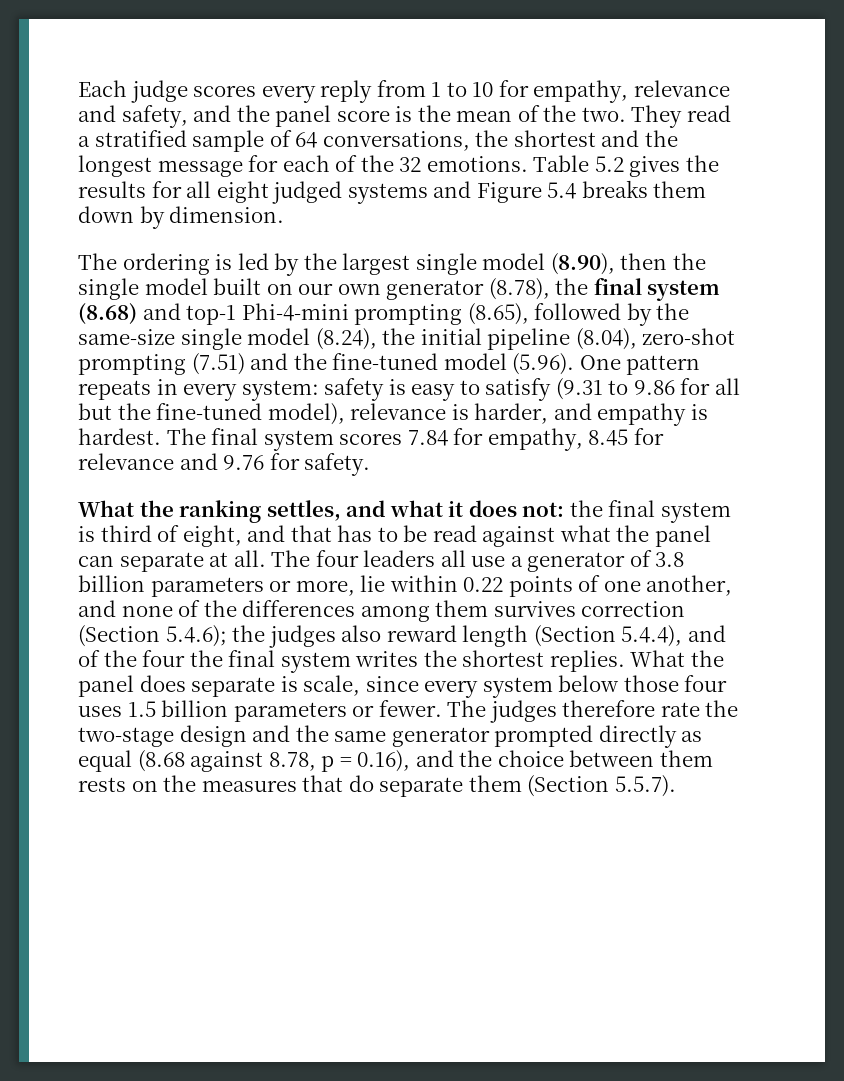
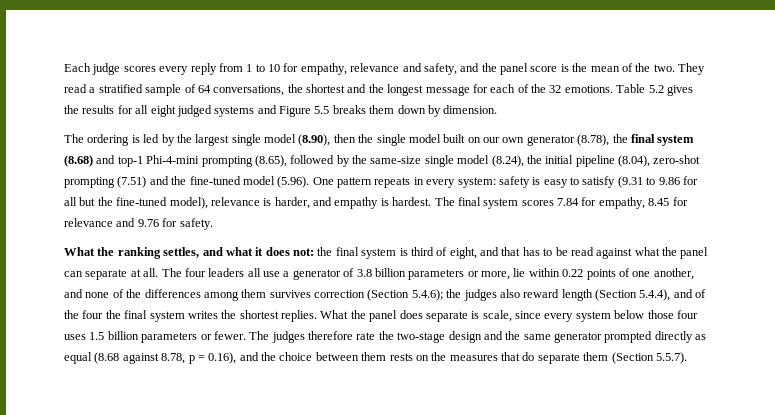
- Table 5.2 gives the results for all eight judged systems and Figure 5.4 breaks them down by dimension.
+ Table 5.2 gives the results for all eight judged systems and Figure 5.5 breaks them down by dimension.

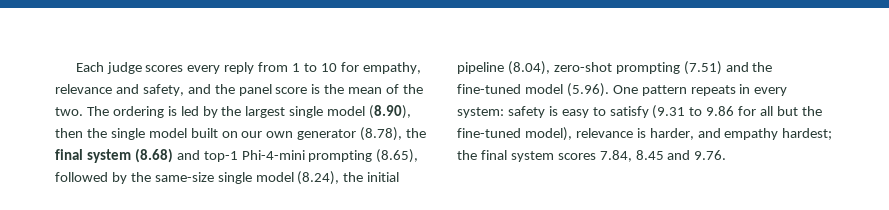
- Each judge scores every reply from 1 to 10 for empathy, relevance and safety, and the panel score is the mean of the two. They read a stratified sample of 64 conversations, the shortest and the longest message for each of the 32 emotions. Table 5.2 gives the results for all eight judged systems and Figure 5.5 breaks them down by dimension.
- The ordering is led by the largest single model (8.90), then the single model built on our own generator (8.78), the final system (8.68) and top-1 Phi-4-mini prompting (8.65), followed by the same-size single model (8.24), the initial pipeline (8.04), zero-shot prompting (7.51) and the fine-tuned model (5.96). One pattern repeats in every system:
+ Each judge scores every reply from 1 to 10 for empathy, relevance and safety, and the panel score is the mean of the two. The ordering is led by the largest single model (8.90), then the single model built on our own generator (8.78), the final system (8.68) and top-1 Phi-4-mini prompting (8.65), followed by the same-size single model (8.24), the initial pipeline (8.04), zero-shot prompting (7.51) and the fine-tuned model (5.96). One pattern repeats in every system:
- safety is easy to satisfy (9.31 to 9.86 for all but the fine-tuned model), relevance is harder, and empathy is hardest. The final system scores 7.84 for empathy, 8.45 for relevance and 9.76 for safety.
- What the ranking settles, and what it does not: the final system is third of eight, and that has to be read against what the panel can separate at all. The four leaders all use a generator of 3.8 billion parameters or more, lie within 0.22 points of one another, and none of the differences among them survives correction (Section 5.4.6); the judges also reward length (Section 5.4.4), and of the four the final system writes the shortest replies. What the panel does separate is scale, since every system below those four uses 1.5 billion parameters or fewer. The judges therefore rate the two-stage design and the same generator prompted directly as equal (8.68 against 8.78, p = 0.16), and the choice between them rests on the measures that do separate them (Section 5.5.7).
+ safety is easy to satisfy (9.31 to 9.86 for all but the fine-tuned model), relevance is harder, and empathy hardest; the final system scores 7.84, 8.45 and 9.76.

